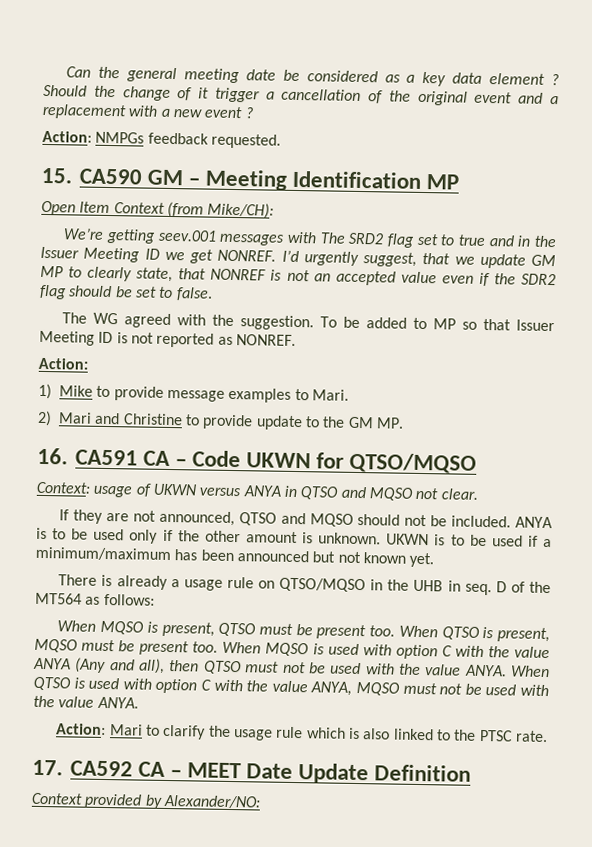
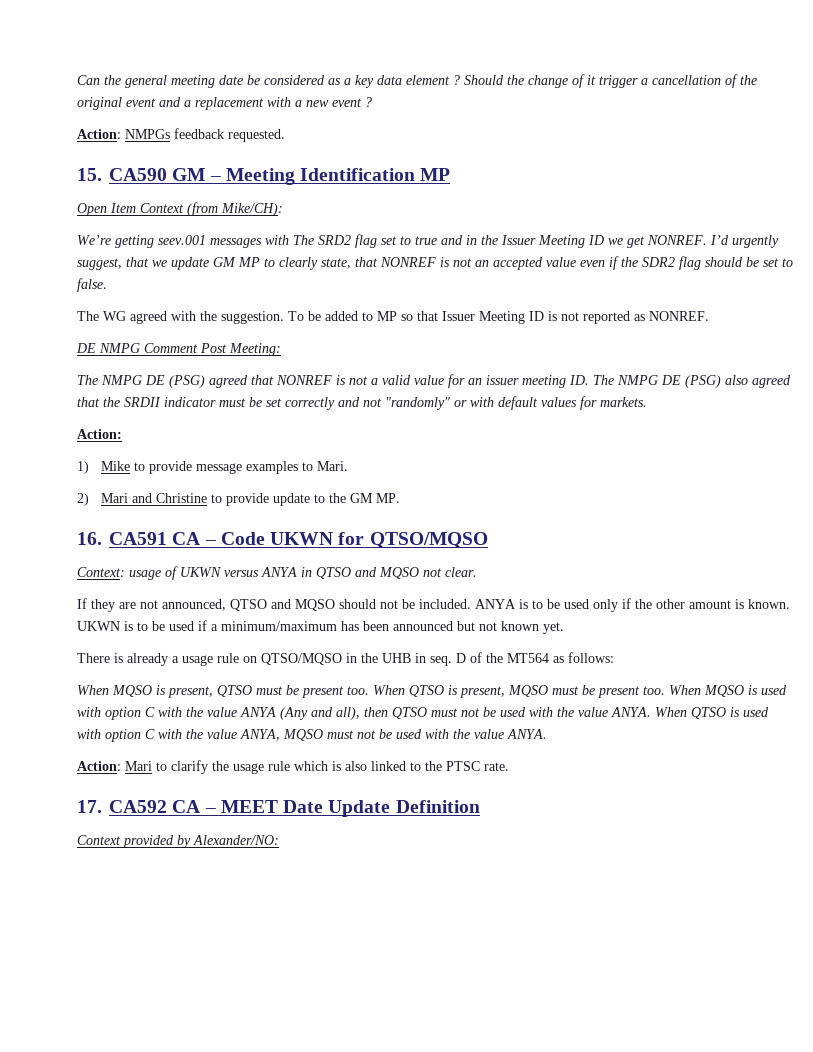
+ DE NMPG Comment Post Meeting:
+ The NMPG DE (PSG) agreed that NONREF is not a valid value for an issuer meeting ID. The NMPG DE (PSG) also agreed that the SRDII indicator must be set correctly and not "randomly" or with default values for markets.
- ANYA is to be used only if the other amount is unknown.
+ ANYA is to be used only if the other amount is known.

